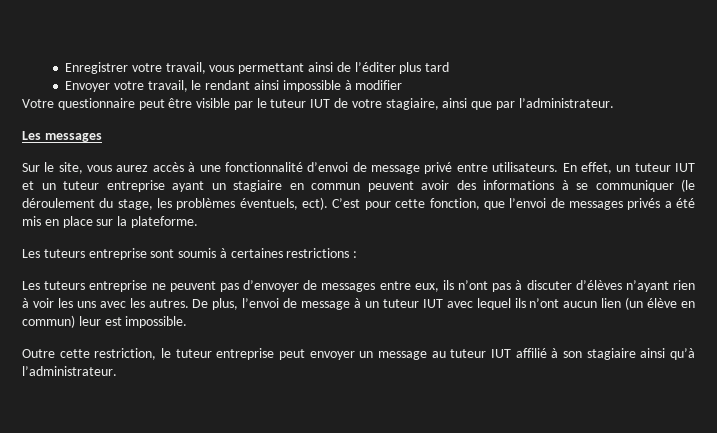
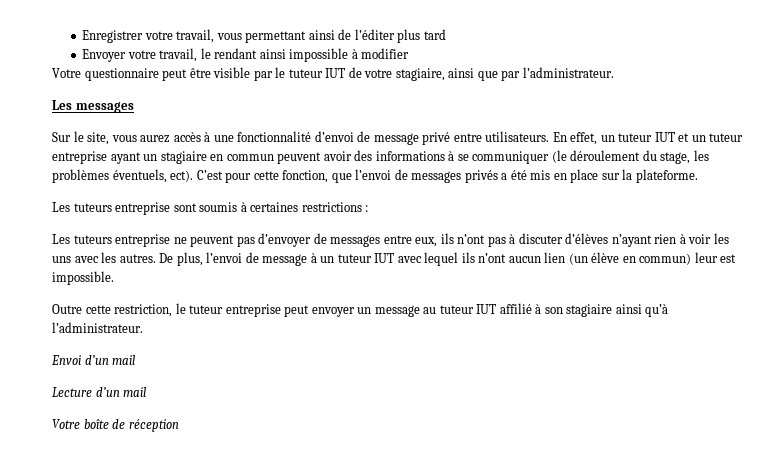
+ Envoi d’un mail
+ Lecture d’un mail
+ Votre boîte de réception

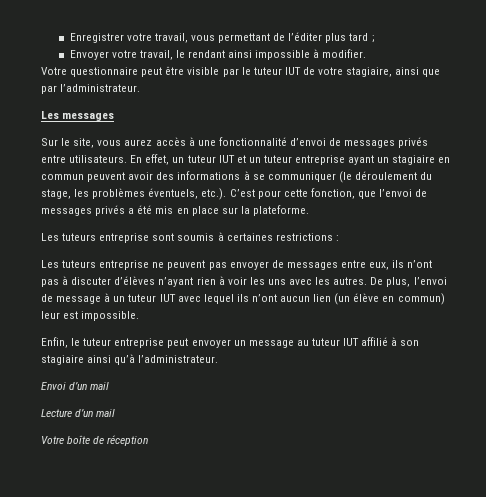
- Enregistrer votre travail, vous permettant ainsi de l’éditer plus tard
+ Enregistrer votre travail, vous permettant de l’éditer plus tard ;
- Envoyer votre travail, le rendant ainsi impossible à modifier
+ Envoyer votre travail, le rendant ainsi impossible à modifier.
- Sur le site, vous aurez accès à une fonctionnalité d’envoi de message privé entre utilisateurs.
+ Sur le site, vous aurez accès à une fonctionnalité d’envoi de messages privés entre utilisateurs.
- En effet, un tuteur IUT et un tuteur entreprise ayant un stagiaire en commun peuvent avoir des informations à se communiquer (le déroulement du stage, les problèmes éventuels, ect). C’est pour cette fonction, que l’envoi de messages privés a été mis en place sur la plateforme.
+ En effet, un tuteur IUT et un tuteur entreprise ayant un stagiaire en commun peuvent avoir des informations à se communiquer (le déroulement du stage, les problèmes éventuels, etc.). C’est pour cette fonction, que l’envoi de messages privés a été mis en place sur la plateforme.
- Les tuteurs entreprise ne peuvent pas d’envoyer de messages entre eux, ils n’ont pas à discuter d’élèves n’ayant rien à voir les uns avec les autres.
+ Les tuteurs entreprise ne peuvent pas envoyer de messages entre eux, ils n’ont pas à discuter d’élèves n’ayant rien à voir les uns avec les autres.
- Outre cette restriction, le tuteur entreprise peut envoyer un message au tuteur IUT affilié à son stagiaire ainsi qu’à l’administrateur.
+ Enfin, le tuteur entreprise peut envoyer un message au tuteur IUT affilié à son stagiaire ainsi qu’à l’administrateur.

